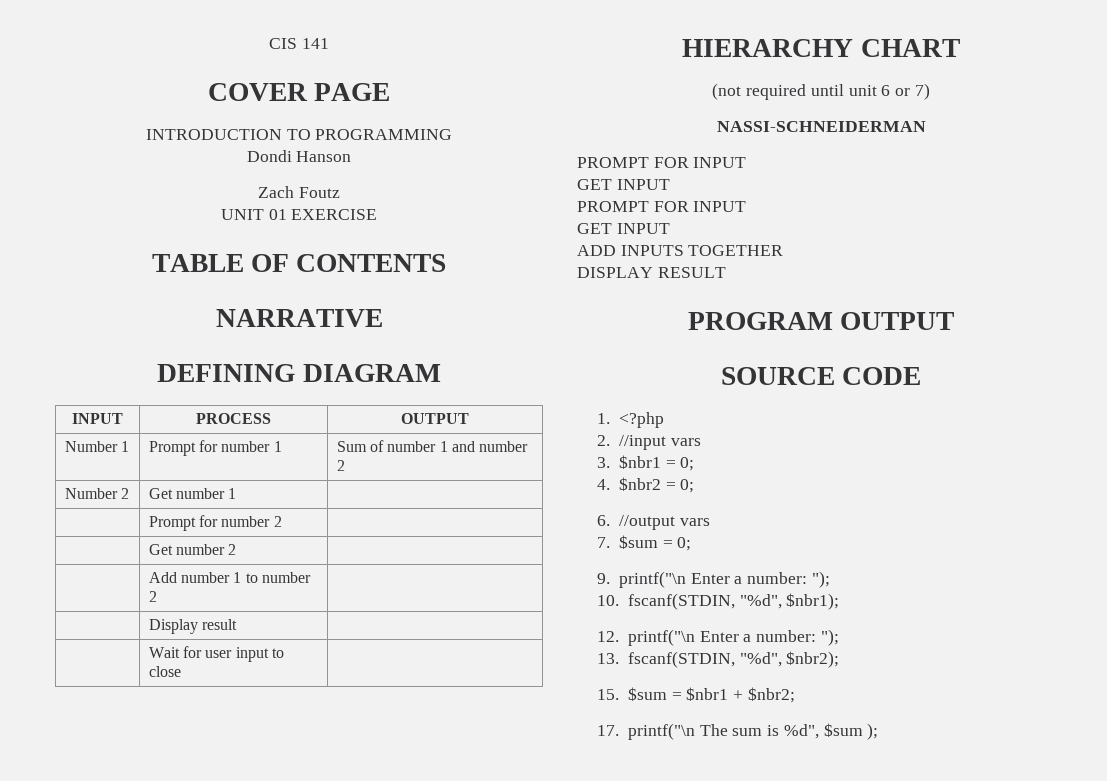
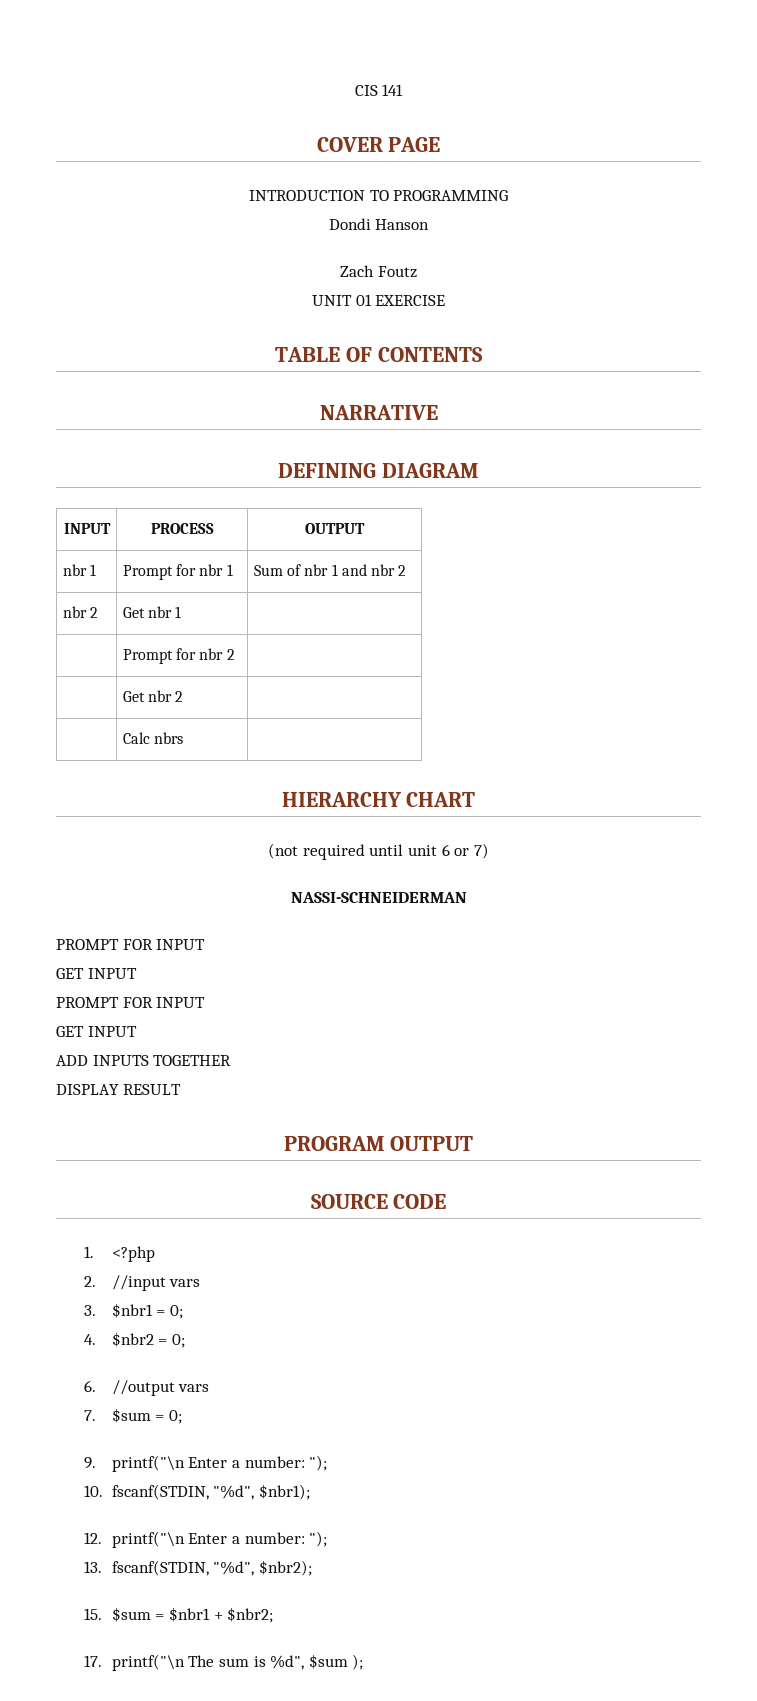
- Number 1 | Prompt for number 1 | Sum of number 1 and number 2
+ nbr 1 | Prompt for nbr 1 | Sum of nbr 1 and nbr 2
- Number 2 | Get number 1 |
+ nbr 2 | Get nbr 1 |
- | Prompt for number 2 |
+ | Prompt for nbr 2 |
- | Get number 2 |
- | Add number 1 to number 2 |
- | Display result |
- | Wait for user input to close |
+ | Get nbr 2 |
+ | Calc nbrs |

